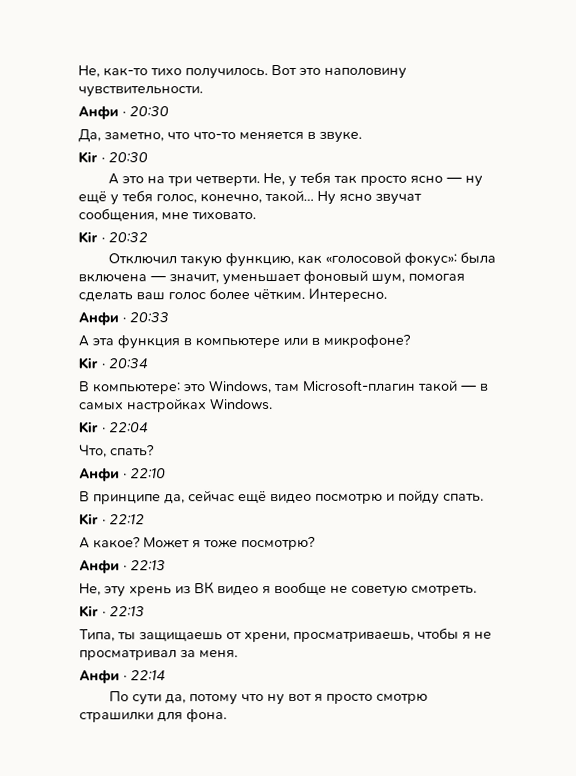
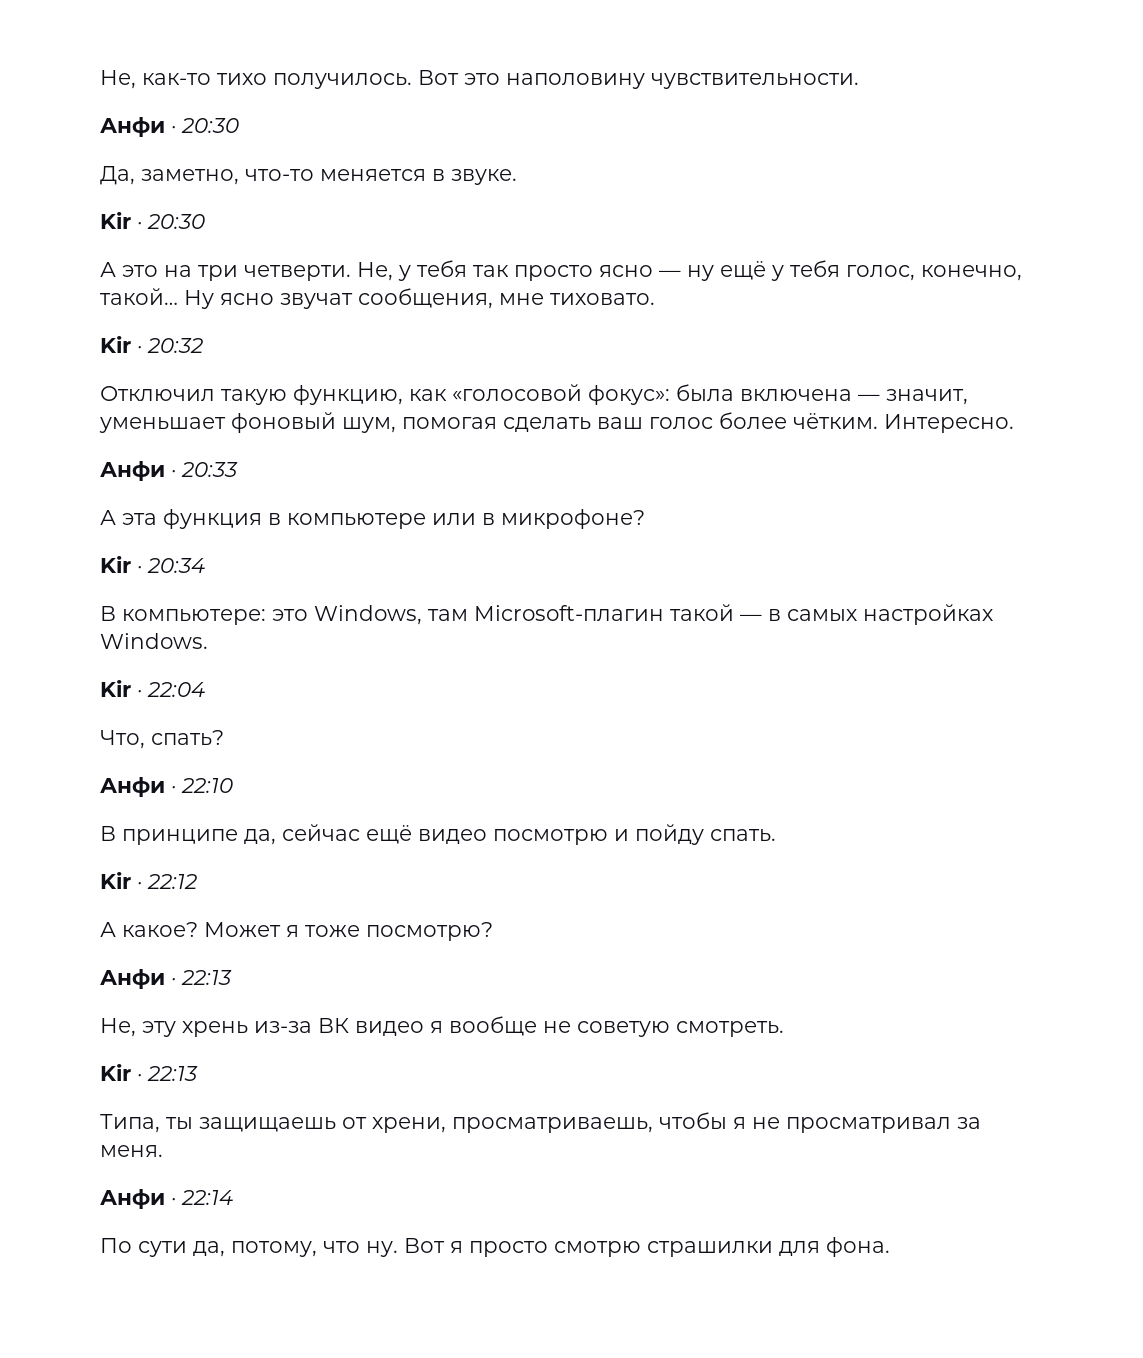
- Да, заметно, что что-то меняется в звуке.
+ Да, заметно, что-то меняется в звуке.
- Не, эту хрень из ВК видео я вообще не советую смотреть.
+ Не, эту хрень из-за ВК видео я вообще не советую смотреть.
- По сути да, потому что ну вот я просто смотрю страшилки для фона.
+ По сути да, потому, что ну. Вот я просто смотрю страшилки для фона.

